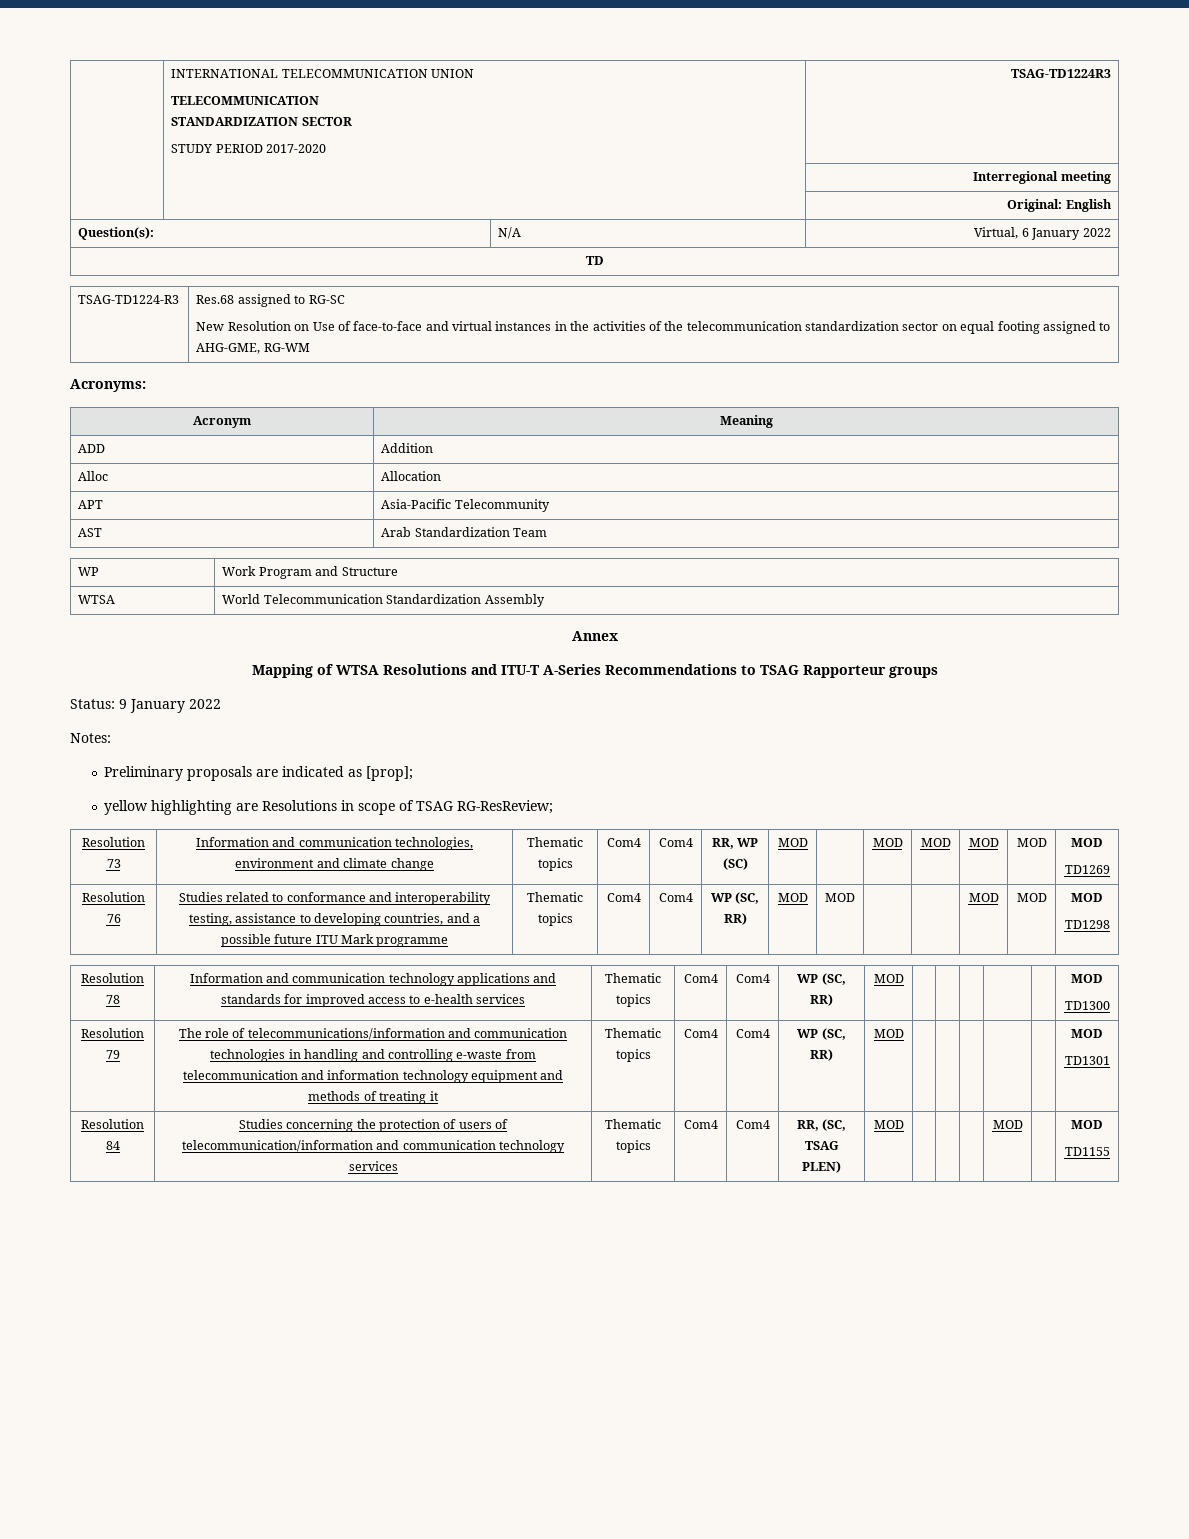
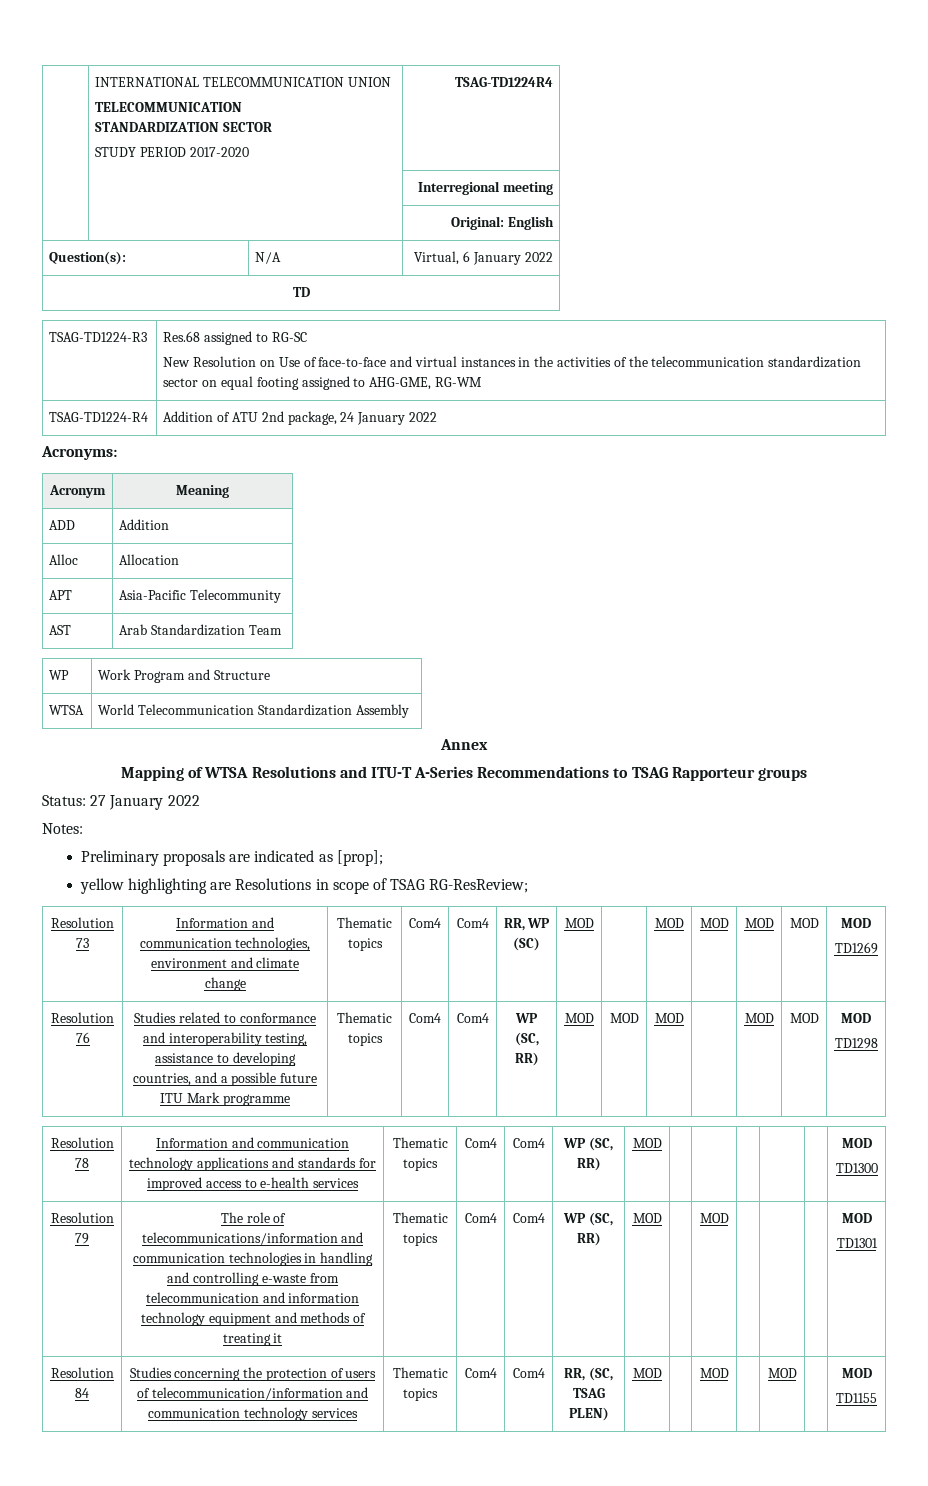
  | INTERNATIONAL TELECOMMUNICATION UNION
  TELECOMMUNICATION
  STANDARDIZATION SECTOR
- STUDY PERIOD 2017-2020 | TSAG-TD1224R3
+ STUDY PERIOD 2017-2020 | TSAG-TD1224R4
+ TSAG-TD1224-R4 | Addition of ATU 2nd package, 24 January 2022
- Status: 9 January 2022
+ Status: 27 January 2022
- Resolution 76 | Studies related to conformance and interoperability testing, assistance to developing countries, and a possible future ITU Mark programme | Thematic topics | Com4 | Com4 | WP (SC, RR) | MOD | MOD | | | MOD | MOD | MOD
+ Resolution 76 | Studies related to conformance and interoperability testing, assistance to developing countries, and a possible future ITU Mark programme | Thematic topics | Com4 | Com4 | WP (SC, RR) | MOD | MOD | MOD | | MOD | MOD | MOD
- Resolution 79 | The role of telecommunications/information and communication technologies in handling and controlling e-waste from telecommunication and information technology equipment and methods of treating it | Thematic topics | Com4 | Com4 | WP (SC, RR) | MOD | | | | | | MOD
+ Resolution 79 | The role of telecommunications/information and communication technologies in handling and controlling e-waste from telecommunication and information technology equipment and methods of treating it | Thematic topics | Com4 | Com4 | WP (SC, RR) | MOD | | MOD | | | | MOD
- Resolution 84 | Studies concerning the protection of users of telecommunication/information and communication technology services | Thematic topics | Com4 | Com4 | RR, (SC, TSAG PLEN) | MOD | | | | MOD | | MOD
+ Resolution 84 | Studies concerning the protection of users of telecommunication/information and communication technology services | Thematic topics | Com4 | Com4 | RR, (SC, TSAG PLEN) | MOD | | MOD | | MOD | | MOD

